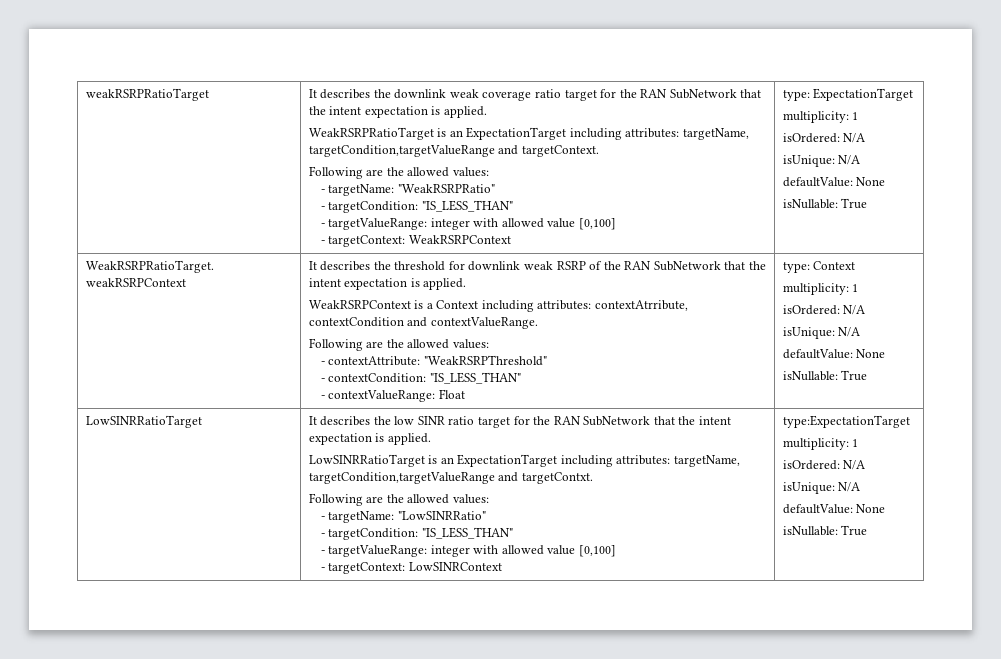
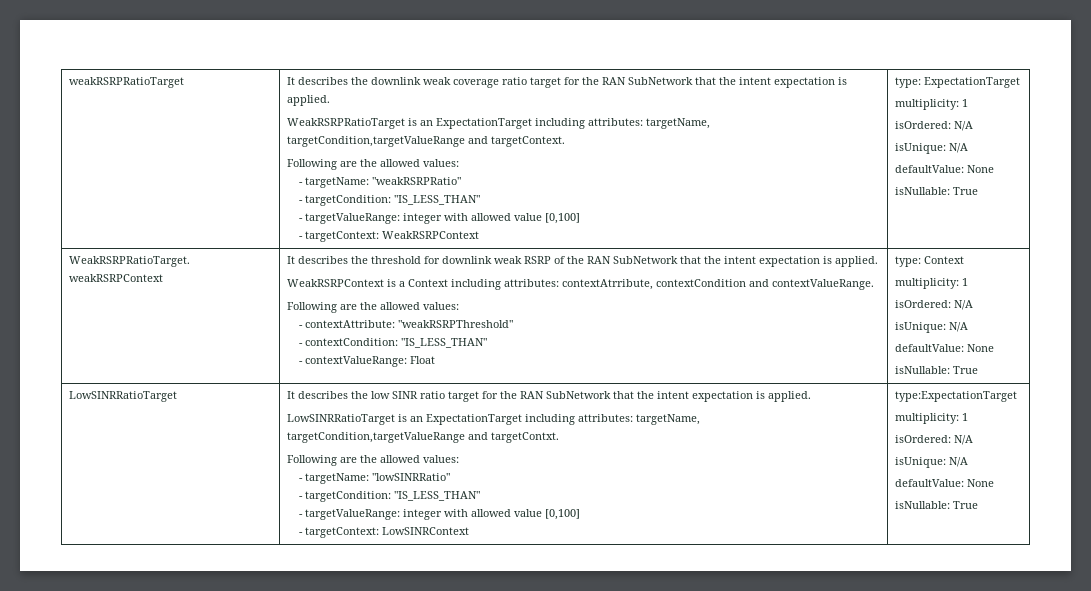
- - targetName: "WeakRSRPRatio"
+ - targetName: "weakRSRPRatio"
- - contextAttribute: "WeakRSRPThreshold"
+ - contextAttribute: "weakRSRPThreshold"
- - targetName: "LowSINRRatio"
+ - targetName: "lowSINRRatio"

